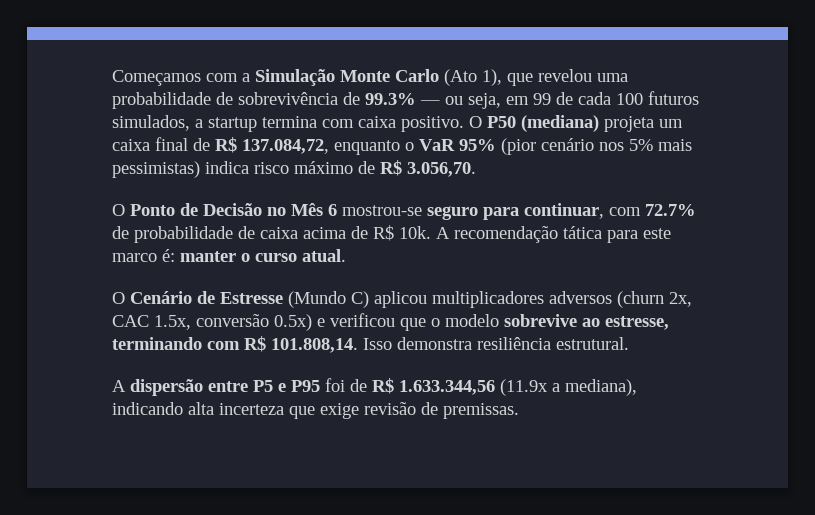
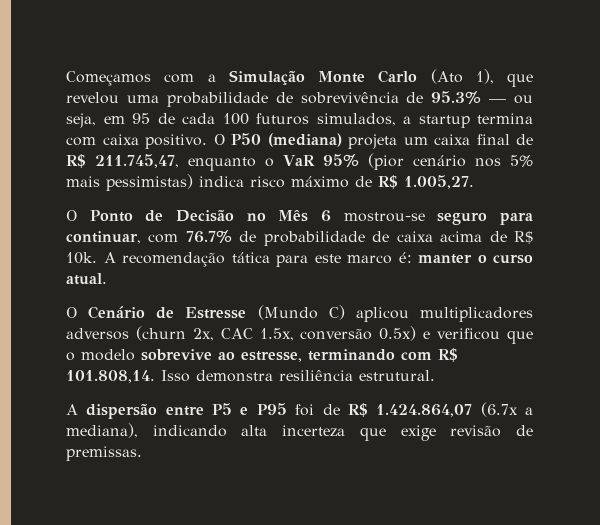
- Começamos com a Simulação Monte Carlo (Ato 1), que revelou uma probabilidade de sobrevivência de 99.3% — ou seja, em 99 de cada 100 futuros simulados, a startup termina com caixa positivo.
+ Começamos com a Simulação Monte Carlo (Ato 1), que revelou uma probabilidade de sobrevivência de 95.3% — ou seja, em 95 de cada 100 futuros simulados, a startup termina com caixa positivo.
- O P50 (mediana) projeta um caixa final de R$ 137.084,72, enquanto o VaR 95% (pior cenário nos 5% mais pessimistas) indica risco máximo de R$ 3.056,70.
+ O P50 (mediana) projeta um caixa final de R$ 211.745,47, enquanto o VaR 95% (pior cenário nos 5% mais pessimistas) indica risco máximo de R$ 1.005,27.
- O Ponto de Decisão no Mês 6 mostrou-se seguro para continuar, com 72.7% de probabilidade de caixa acima de R$ 10k.
+ O Ponto de Decisão no Mês 6 mostrou-se seguro para continuar, com 76.7% de probabilidade de caixa acima de R$ 10k.
- A dispersão entre P5 e P95 foi de R$ 1.633.344,56 (11.9x a mediana), indicando alta incerteza que exige revisão de premissas.
+ A dispersão entre P5 e P95 foi de R$ 1.424.864,07 (6.7x a mediana), indicando alta incerteza que exige revisão de premissas.

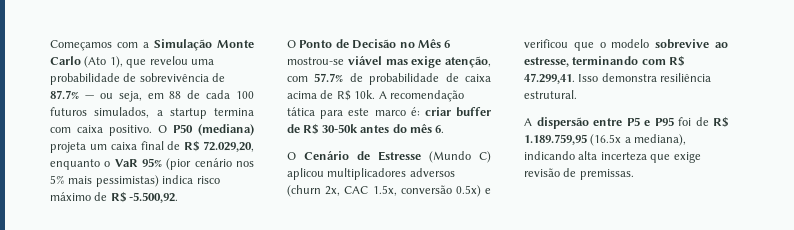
- Começamos com a Simulação Monte Carlo (Ato 1), que revelou uma probabilidade de sobrevivência de 95.3% — ou seja, em 95 de cada 100 futuros simulados, a startup termina com caixa positivo.
+ Começamos com a Simulação Monte Carlo (Ato 1), que revelou uma probabilidade de sobrevivência de 87.7% — ou seja, em 88 de cada 100 futuros simulados, a startup termina com caixa positivo.
- O P50 (mediana) projeta um caixa final de R$ 211.745,47, enquanto o VaR 95% (pior cenário nos 5% mais pessimistas) indica risco máximo de R$ 1.005,27.
+ O P50 (mediana) projeta um caixa final de R$ 72.029,20, enquanto o VaR 95% (pior cenário nos 5% mais pessimistas) indica risco máximo de R$ -5.500,92.
- O Ponto de Decisão no Mês 6 mostrou-se seguro para continuar, com 76.7% de probabilidade de caixa acima de R$ 10k.
+ O Ponto de Decisão no Mês 6 mostrou-se viável mas exige atenção, com 57.7% de probabilidade de caixa acima de R$ 10k.
- A recomendação tática para este marco é: manter o curso atual.
+ A recomendação tática para este marco é: criar buffer de R$ 30-50k antes do mês 6.
- O Cenário de Estresse (Mundo C) aplicou multiplicadores adversos (churn 2x, CAC 1.5x, conversão 0.5x) e verificou que o modelo sobrevive ao estresse, terminando com R$ 101.808,14. Isso demonstra resiliência estrutural.
+ O Cenário de Estresse (Mundo C) aplicou multiplicadores adversos (churn 2x, CAC 1.5x, conversão 0.5x) e verificou que o modelo sobrevive ao estresse, terminando com R$ 47.299,41. Isso demonstra resiliência estrutural.
- A dispersão entre P5 e P95 foi de R$ 1.424.864,07 (6.7x a mediana), indicando alta incerteza que exige revisão de premissas.
+ A dispersão entre P5 e P95 foi de R$ 1.189.759,95 (16.5x a mediana), indicando alta incerteza que exige revisão de premissas.

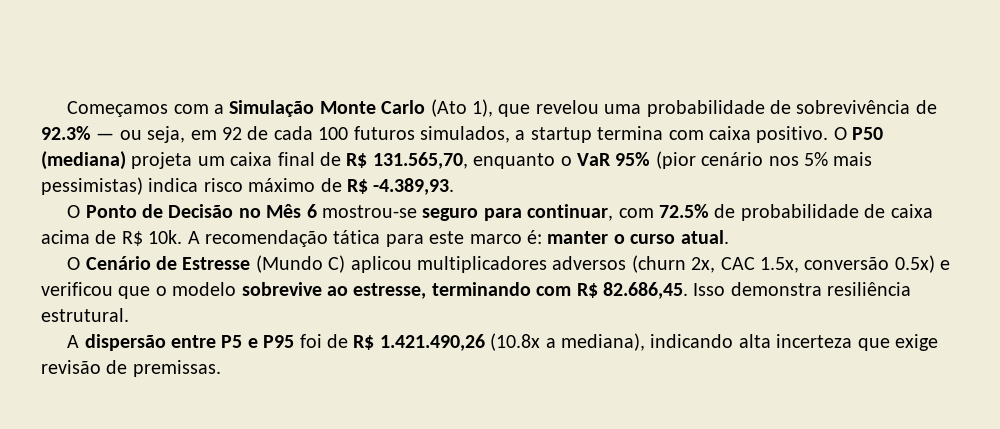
- Começamos com a Simulação Monte Carlo (Ato 1), que revelou uma probabilidade de sobrevivência de 87.7% — ou seja, em 88 de cada 100 futuros simulados, a startup termina com caixa positivo.
+ Começamos com a Simulação Monte Carlo (Ato 1), que revelou uma probabilidade de sobrevivência de 92.3% — ou seja, em 92 de cada 100 futuros simulados, a startup termina com caixa positivo.
- O P50 (mediana) projeta um caixa final de R$ 72.029,20, enquanto o VaR 95% (pior cenário nos 5% mais pessimistas) indica risco máximo de R$ -5.500,92.
+ O P50 (mediana) projeta um caixa final de R$ 131.565,70, enquanto o VaR 95% (pior cenário nos 5% mais pessimistas) indica risco máximo de R$ -4.389,93.
- O Ponto de Decisão no Mês 6 mostrou-se viável mas exige atenção, com 57.7% de probabilidade de caixa acima de R$ 10k.
+ O Ponto de Decisão no Mês 6 mostrou-se seguro para continuar, com 72.5% de probabilidade de caixa acima de R$ 10k.
- A recomendação tática para este marco é: criar buffer de R$ 30-50k antes do mês 6.
+ A recomendação tática para este marco é: manter o curso atual.
- O Cenário de Estresse (Mundo C) aplicou multiplicadores adversos (churn 2x, CAC 1.5x, conversão 0.5x) e verificou que o modelo sobrevive ao estresse, terminando com R$ 47.299,41. Isso demonstra resiliência estrutural.
+ O Cenário de Estresse (Mundo C) aplicou multiplicadores adversos (churn 2x, CAC 1.5x, conversão 0.5x) e verificou que o modelo sobrevive ao estresse, terminando com R$ 82.686,45. Isso demonstra resiliência estrutural.
- A dispersão entre P5 e P95 foi de R$ 1.189.759,95 (16.5x a mediana), indicando alta incerteza que exige revisão de premissas.
+ A dispersão entre P5 e P95 foi de R$ 1.421.490,26 (10.8x a mediana), indicando alta incerteza que exige revisão de premissas.

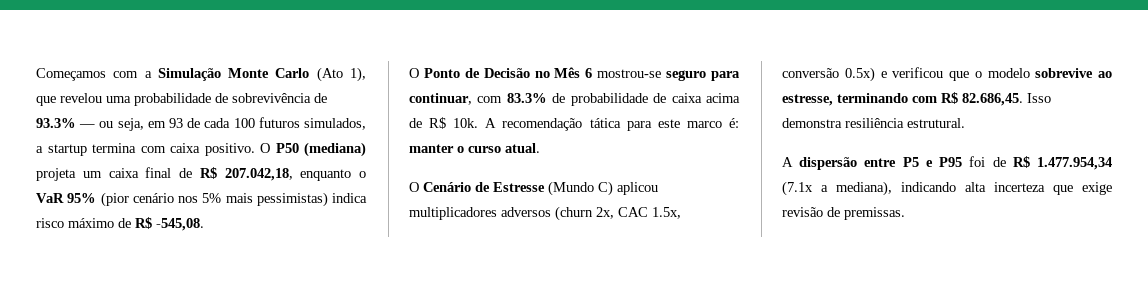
- Começamos com a Simulação Monte Carlo (Ato 1), que revelou uma probabilidade de sobrevivência de 92.3% — ou seja, em 92 de cada 100 futuros simulados, a startup termina com caixa positivo.
+ Começamos com a Simulação Monte Carlo (Ato 1), que revelou uma probabilidade de sobrevivência de 93.3% — ou seja, em 93 de cada 100 futuros simulados, a startup termina com caixa positivo.
- O P50 (mediana) projeta um caixa final de R$ 131.565,70, enquanto o VaR 95% (pior cenário nos 5% mais pessimistas) indica risco máximo de R$ -4.389,93.
+ O P50 (mediana) projeta um caixa final de R$ 207.042,18, enquanto o VaR 95% (pior cenário nos 5% mais pessimistas) indica risco máximo de R$ -545,08.
- O Ponto de Decisão no Mês 6 mostrou-se seguro para continuar, com 72.5% de probabilidade de caixa acima de R$ 10k.
+ O Ponto de Decisão no Mês 6 mostrou-se seguro para continuar, com 83.3% de probabilidade de caixa acima de R$ 10k.
- A dispersão entre P5 e P95 foi de R$ 1.421.490,26 (10.8x a mediana), indicando alta incerteza que exige revisão de premissas.
+ A dispersão entre P5 e P95 foi de R$ 1.477.954,34 (7.1x a mediana), indicando alta incerteza que exige revisão de premissas.

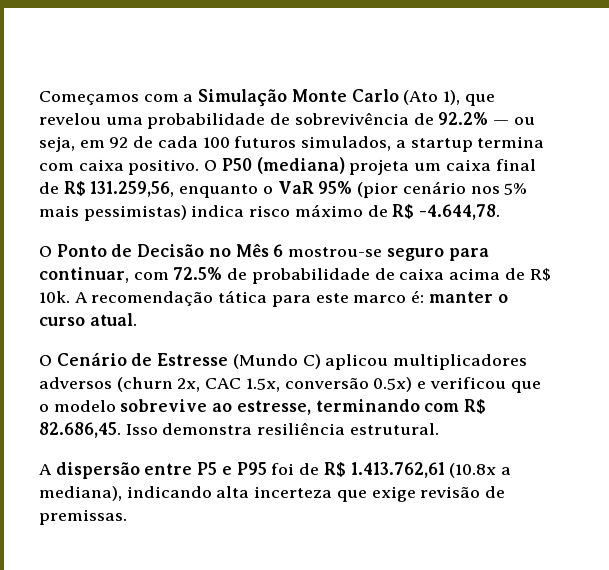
- Começamos com a Simulação Monte Carlo (Ato 1), que revelou uma probabilidade de sobrevivência de 93.3% — ou seja, em 93 de cada 100 futuros simulados, a startup termina com caixa positivo.
+ Começamos com a Simulação Monte Carlo (Ato 1), que revelou uma probabilidade de sobrevivência de 92.2% — ou seja, em 92 de cada 100 futuros simulados, a startup termina com caixa positivo.
- O P50 (mediana) projeta um caixa final de R$ 207.042,18, enquanto o VaR 95% (pior cenário nos 5% mais pessimistas) indica risco máximo de R$ -545,08.
+ O P50 (mediana) projeta um caixa final de R$ 131.259,56, enquanto o VaR 95% (pior cenário nos 5% mais pessimistas) indica risco máximo de R$ -4.644,78.
- O Ponto de Decisão no Mês 6 mostrou-se seguro para continuar, com 83.3% de probabilidade de caixa acima de R$ 10k.
+ O Ponto de Decisão no Mês 6 mostrou-se seguro para continuar, com 72.5% de probabilidade de caixa acima de R$ 10k.
- A dispersão entre P5 e P95 foi de R$ 1.477.954,34 (7.1x a mediana), indicando alta incerteza que exige revisão de premissas.
+ A dispersão entre P5 e P95 foi de R$ 1.413.762,61 (10.8x a mediana), indicando alta incerteza que exige revisão de premissas.

